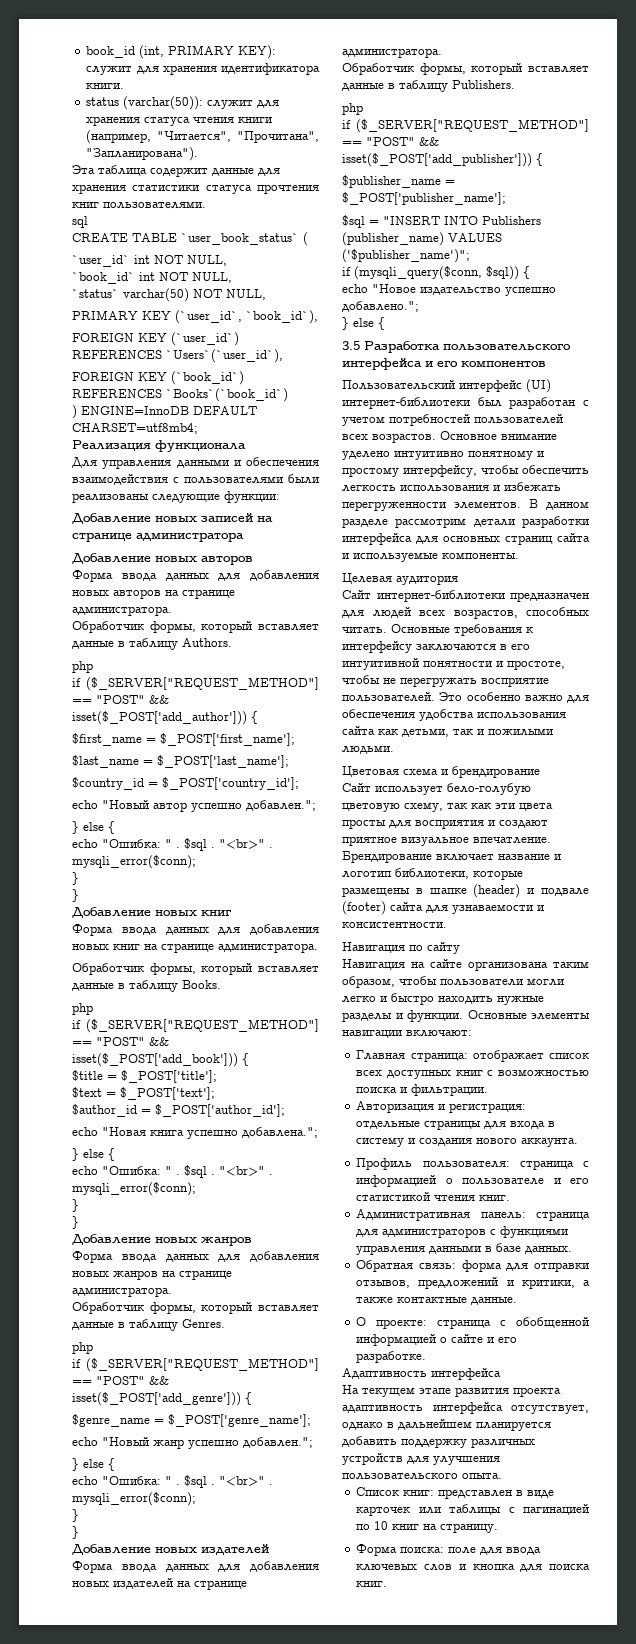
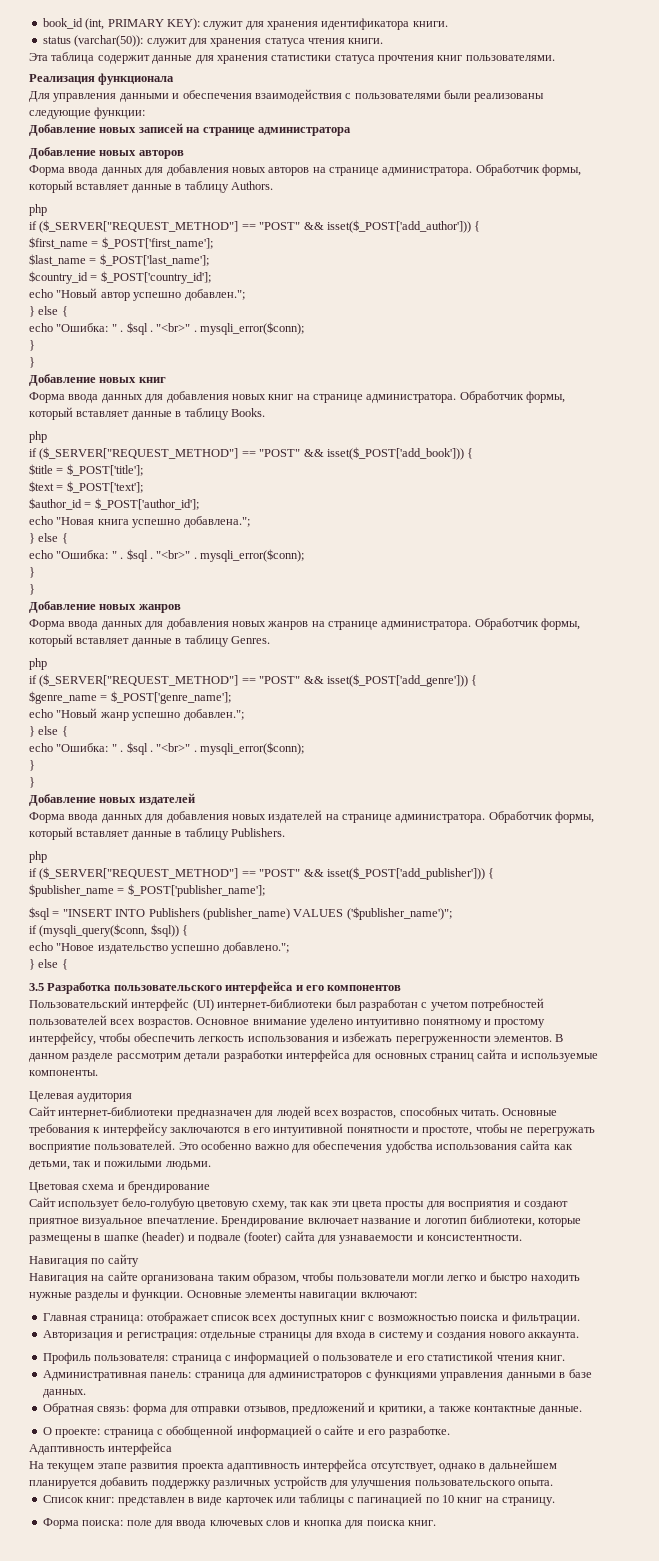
- status (varchar(50)): служит для хранения статуса чтения книги (например, "Читается", "Прочитана", "Запланирована").
+ status (varchar(50)): служит для хранения статуса чтения книги.
- sql
- CREATE TABLE `user_book_status` (
- `user_id` int NOT NULL,
- `book_id` int NOT NULL,
- `status` varchar(50) NOT NULL,
- PRIMARY KEY (`user_id`, `book_id`),
- FOREIGN KEY (`user_id`) REFERENCES `Users`(`user_id`),
- FOREIGN KEY (`book_id`) REFERENCES `Books`(`book_id`)
- ) ENGINE=InnoDB DEFAULT CHARSET=utf8mb4;
- Форма ввода данных для добавления новых авторов на странице администратора.
- Обработчик формы, который вставляет данные в таблицу Authors.
+ Форма ввода данных для добавления новых авторов на странице администратора. Обработчик формы, который вставляет данные в таблицу Authors.
- Форма ввода данных для добавления новых книг на странице администратора.
- Обработчик формы, который вставляет данные в таблицу Books.
+ Форма ввода данных для добавления новых книг на странице администратора. Обработчик формы, который вставляет данные в таблицу Books.
- Форма ввода данных для добавления новых жанров на странице администратора.
- Обработчик формы, который вставляет данные в таблицу Genres.
+ Форма ввода данных для добавления новых жанров на странице администратора. Обработчик формы, который вставляет данные в таблицу Genres.
- Форма ввода данных для добавления новых издателей на странице администратора.
- Обработчик формы, который вставляет данные в таблицу Publishers.
+ Форма ввода данных для добавления новых издателей на странице администратора. Обработчик формы, который вставляет данные в таблицу Publishers.

